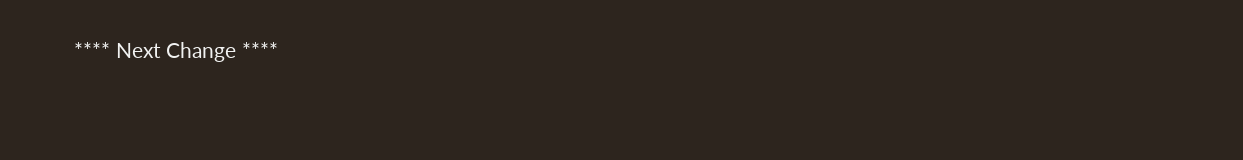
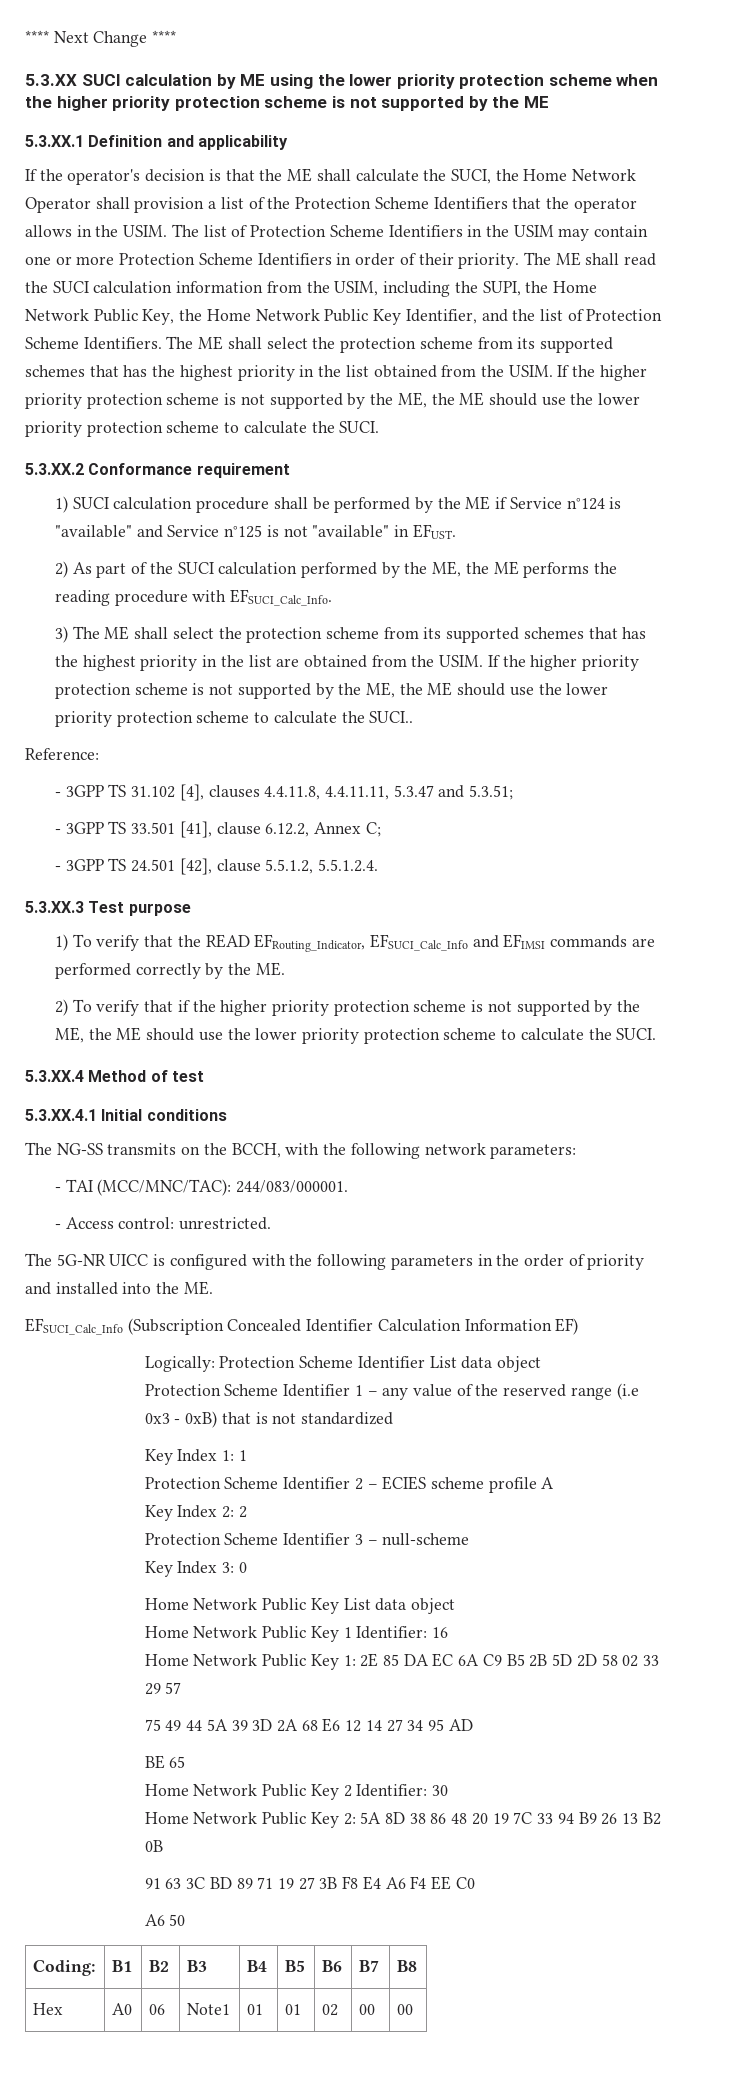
+ 5.3.XX SUCI calculation by ME using the lower priority protection scheme when the higher priority protection scheme is not supported by the ME
+ 5.3.XX.1 Definition and applicability
+ If the operator's decision is that the ME shall calculate the SUCI, the Home Network Operator shall provision a list of the Protection Scheme Identifiers that the operator allows in the USIM. The list of Protection Scheme Identifiers in the USIM may contain one or more Protection Scheme Identifiers in order of their priority. The ME shall read the SUCI calculation information from the USIM, including the SUPI, the Home Network Public Key, the Home Network Public Key Identifier, and the list of Protection Scheme Identifiers. The ME shall select the protection scheme from its supported schemes that has the highest priority in the list obtained from the USIM. If the higher priority protection scheme is not supported by the ME, the ME should use the lower priority protection scheme to calculate the SUCI.
+ 5.3.XX.2 Conformance requirement
+ 1) SUCI calculation procedure shall be performed by the ME if Service n°124 is "available" and Service n°125 is not "available" in EFUST.
+ 2) As part of the SUCI calculation performed by the ME, the ME performs the reading procedure with EFSUCI_Calc_Info.
+ 3) The ME shall select the protection scheme from its supported schemes that has the highest priority in the list are obtained from the USIM. If the higher priority protection scheme is not supported by the ME, the ME should use the lower priority protection scheme to calculate the SUCI..
+ Reference:
+ - 3GPP TS 31.102 [4], clauses 4.4.11.8, 4.4.11.11, 5.3.47 and 5.3.51;
+ - 3GPP TS 33.501 [41], clause 6.12.2, Annex C;
+ - 3GPP TS 24.501 [42], clause 5.5.1.2, 5.5.1.2.4.
+ 5.3.XX.3 Test purpose
+ 1) To verify that the READ EFRouting_Indicator, EFSUCI_Calc_Info and EFIMSI commands are performed correctly by the ME.
+ 2) To verify that if the higher priority protection scheme is not supported by the ME, the ME should use the lower priority protection scheme to calculate the SUCI.
+ 5.3.XX.4 Method of test
+ 5.3.XX.4.1 Initial conditions
+ The NG-SS transmits on the BCCH, with the following network parameters:
+ - TAI (MCC/MNC/TAC): 244/083/000001.
+ - Access control: unrestricted.
+ The 5G-NR UICC is configured with the following parameters in the order of priority and installed into the ME.
+ EFSUCI_Calc_Info (Subscription Concealed Identifier Calculation Information EF)
+ Logically: Protection Scheme Identifier List data object
+ Protection Scheme Identifier 1 – any value of the reserved range (i.e 0x3 - 0xB) that is not standardized
+ Key Index 1: 1
+ Protection Scheme Identifier 2 – ECIES scheme profile A
+ Key Index 2: 2
+ Protection Scheme Identifier 3 – null-scheme
+ Key Index 3: 0
+ Home Network Public Key List data object
+ Home Network Public Key 1 Identifier: 16
+ Home Network Public Key 1: 2E 85 DA EC 6A C9 B5 2B 5D 2D 58 02 33 29 57
+ 75 49 44 5A 39 3D 2A 68 E6 12 14 27 34 95 AD
+ BE 65
+ Home Network Public Key 2 Identifier: 30
+ Home Network Public Key 2: 5A 8D 38 86 48 20 19 7C 33 94 B9 26 13 B2 0B
+ 91 63 3C BD 89 71 19 27 3B F8 E4 A6 F4 EE C0
+ A6 50
+ Coding: | B1 | B2 | B3 | B4 | B5 | B6 | B7 | B8
+ Hex | A0 | 06 | Note1 | 01 | 01 | 02 | 00 | 00

